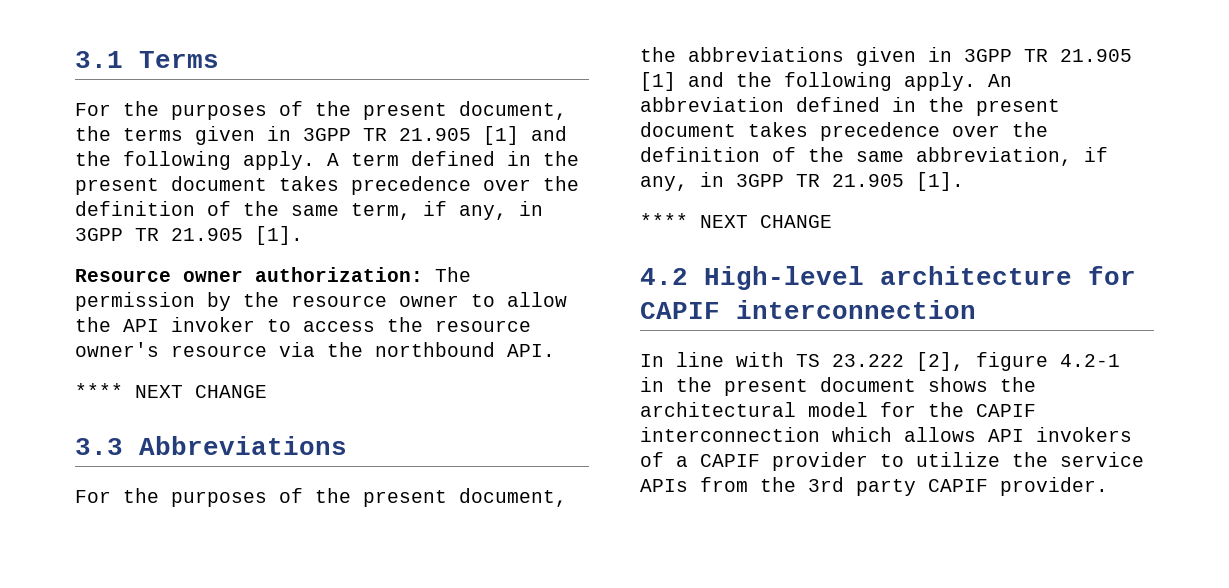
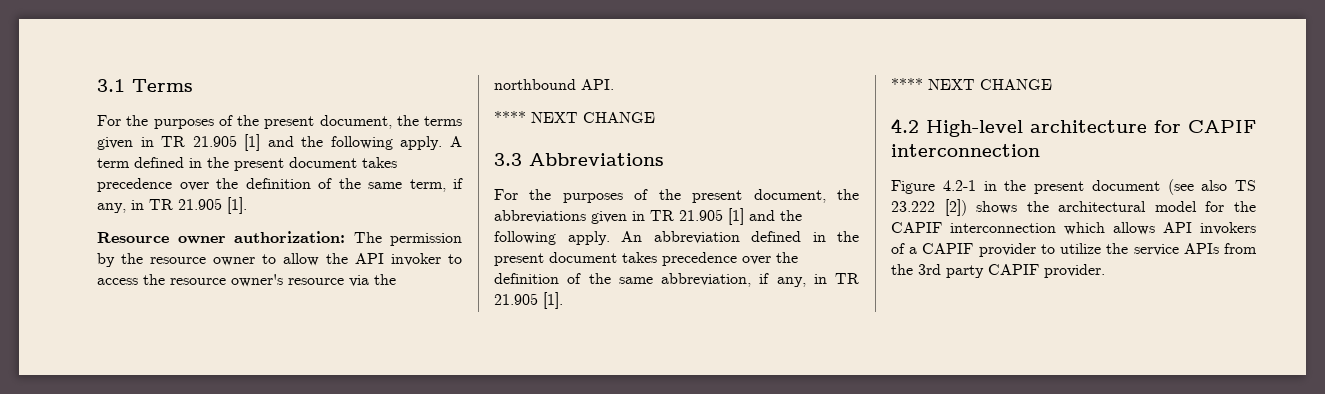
- For the purposes of the present document, the terms given in 3GPP TR 21.905 [1] and the following apply.
+ For the purposes of the present document, the terms given in TR 21.905 [1] and the following apply.
- A term defined in the present document takes precedence over the definition of the same term, if any, in 3GPP TR 21.905 [1].
+ A term defined in the present document takes precedence over the definition of the same term, if any, in TR 21.905 [1].
- For the purposes of the present document, the abbreviations given in 3GPP TR 21.905 [1] and the following apply.
+ For the purposes of the present document, the abbreviations given in TR 21.905 [1] and the following apply.
- An abbreviation defined in the present document takes precedence over the definition of the same abbreviation, if any, in 3GPP TR 21.905 [1].
+ An abbreviation defined in the present document takes precedence over the definition of the same abbreviation, if any, in TR 21.905 [1].
- In line with TS 23.222 [2], figure 4.2-1 in the present document shows the architectural model for the CAPIF interconnection which allows API invokers of a CAPIF provider to utilize the service APIs from the 3rd party CAPIF provider.
+ Figure 4.2-1 in the present document (see also TS 23.222 [2]) shows the architectural model for the CAPIF interconnection which allows API invokers of a CAPIF provider to utilize the service APIs from the 3rd party CAPIF provider.

